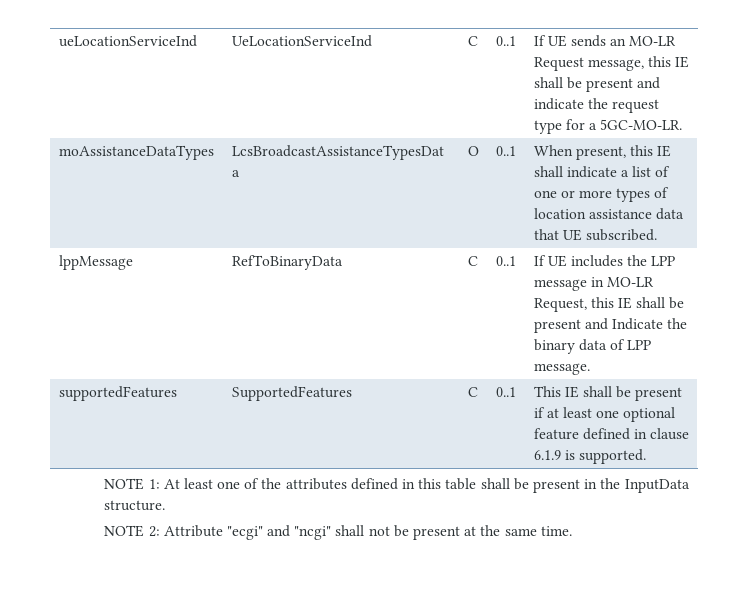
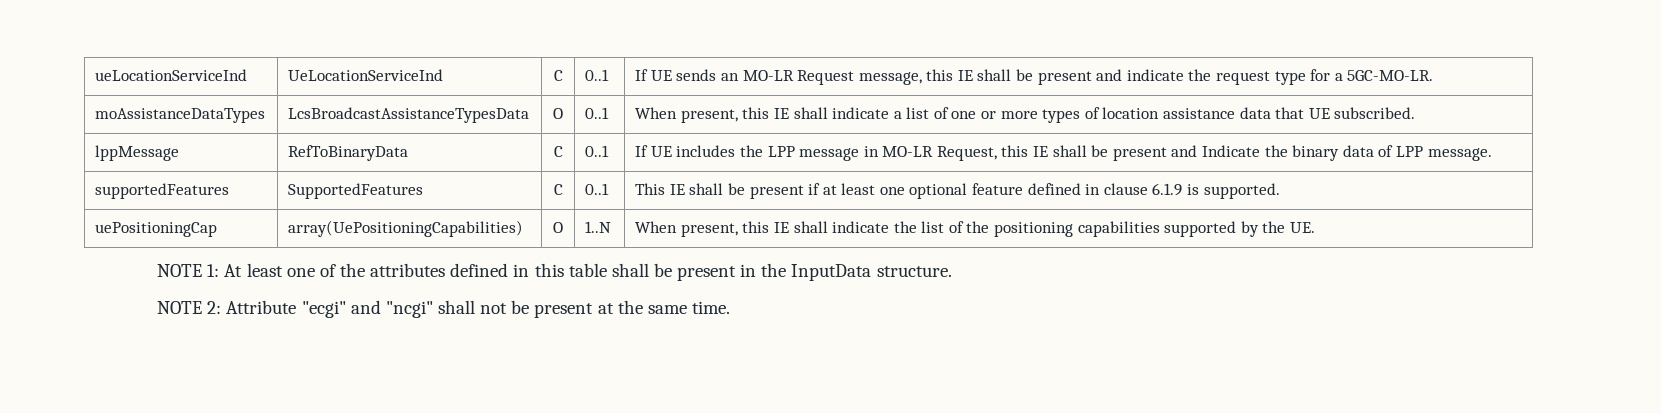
+ uePositioningCap | array(UePositioningCapabilities) | O | 1..N | When present, this IE shall indicate the list of the positioning capabilities supported by the UE.

